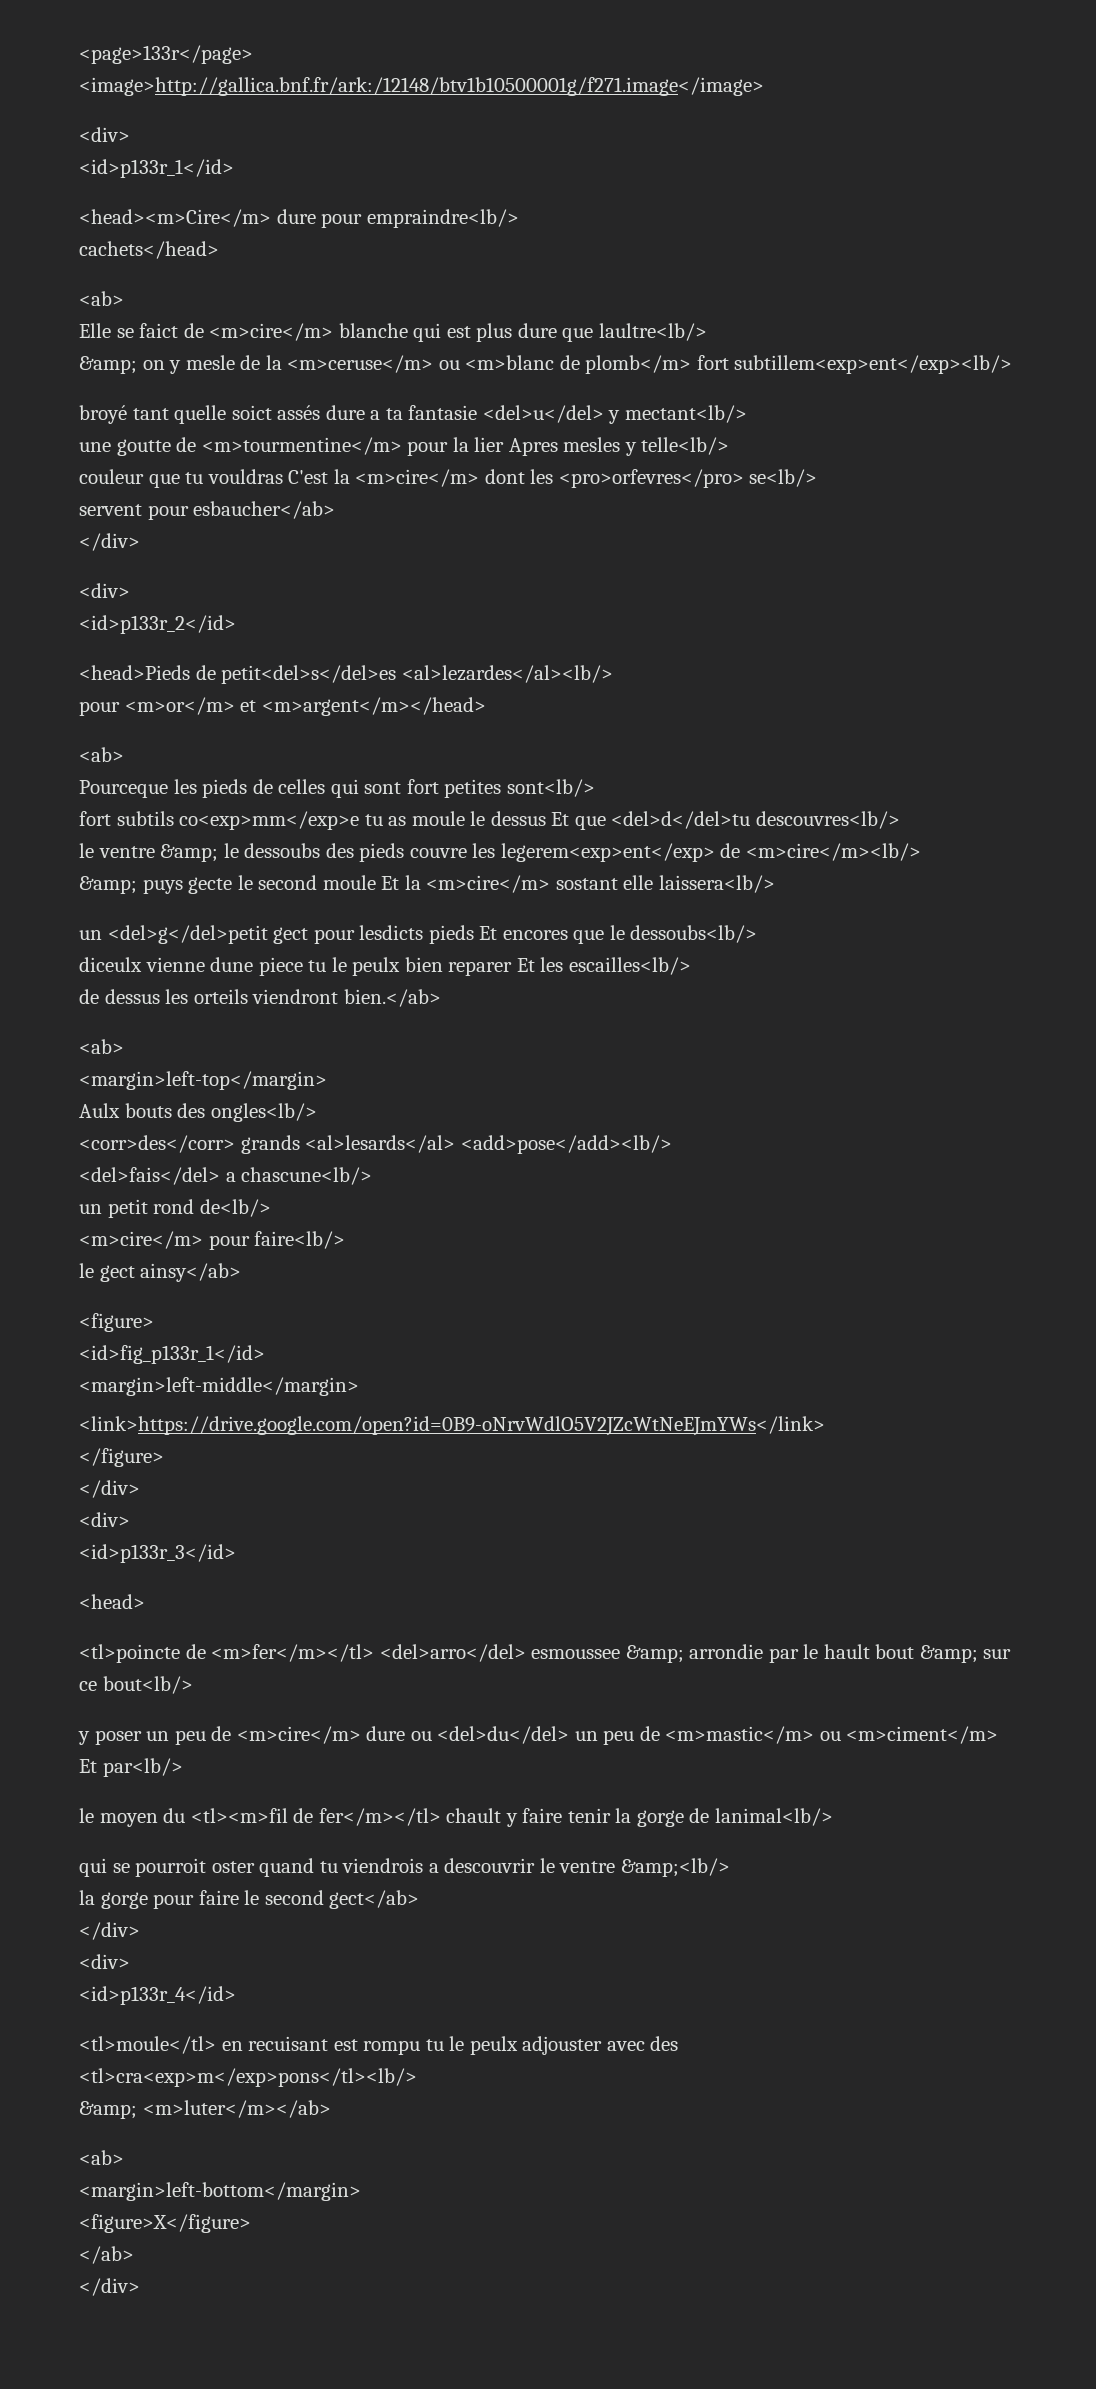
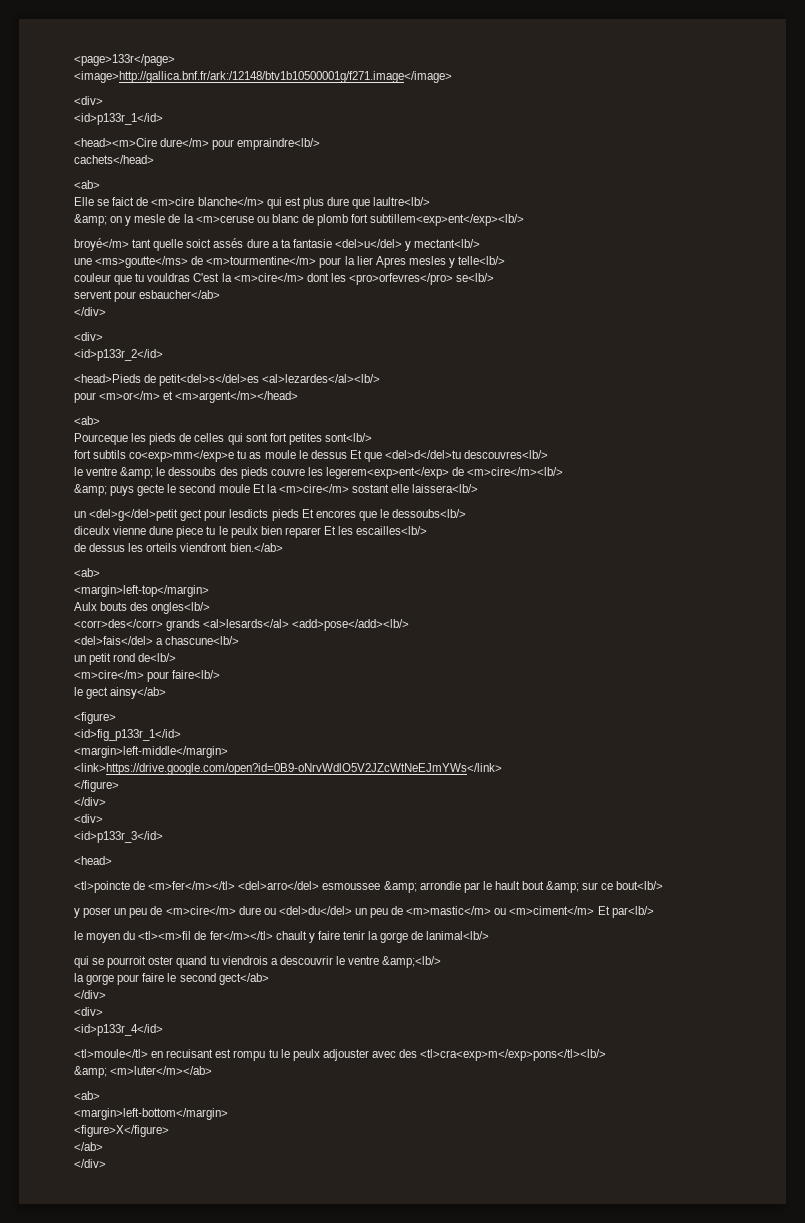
- <head><m>Cire</m> dure pour empraindre<lb/>
+ <head><m>Cire dure</m> pour empraindre<lb/>
- Elle se faict de <m>cire</m> blanche qui est plus dure que laultre<lb/>
+ Elle se faict de <m>cire blanche</m> qui est plus dure que laultre<lb/>
- &amp; on y mesle de la <m>ceruse</m> ou <m>blanc de plomb</m> fort subtillem<exp>ent</exp><lb/>
+ &amp; on y mesle de la <m>ceruse ou blanc de plomb fort subtillem<exp>ent</exp><lb/>
- broyé tant quelle soict assés dure a ta fantasie <del>u</del> y mectant<lb/>
+ broyé</m> tant quelle soict assés dure a ta fantasie <del>u</del> y mectant<lb/>
- une goutte de <m>tourmentine</m> pour la lier Apres mesles y telle<lb/>
+ une <ms>goutte</ms> de <m>tourmentine</m> pour la lier Apres mesles y telle<lb/>

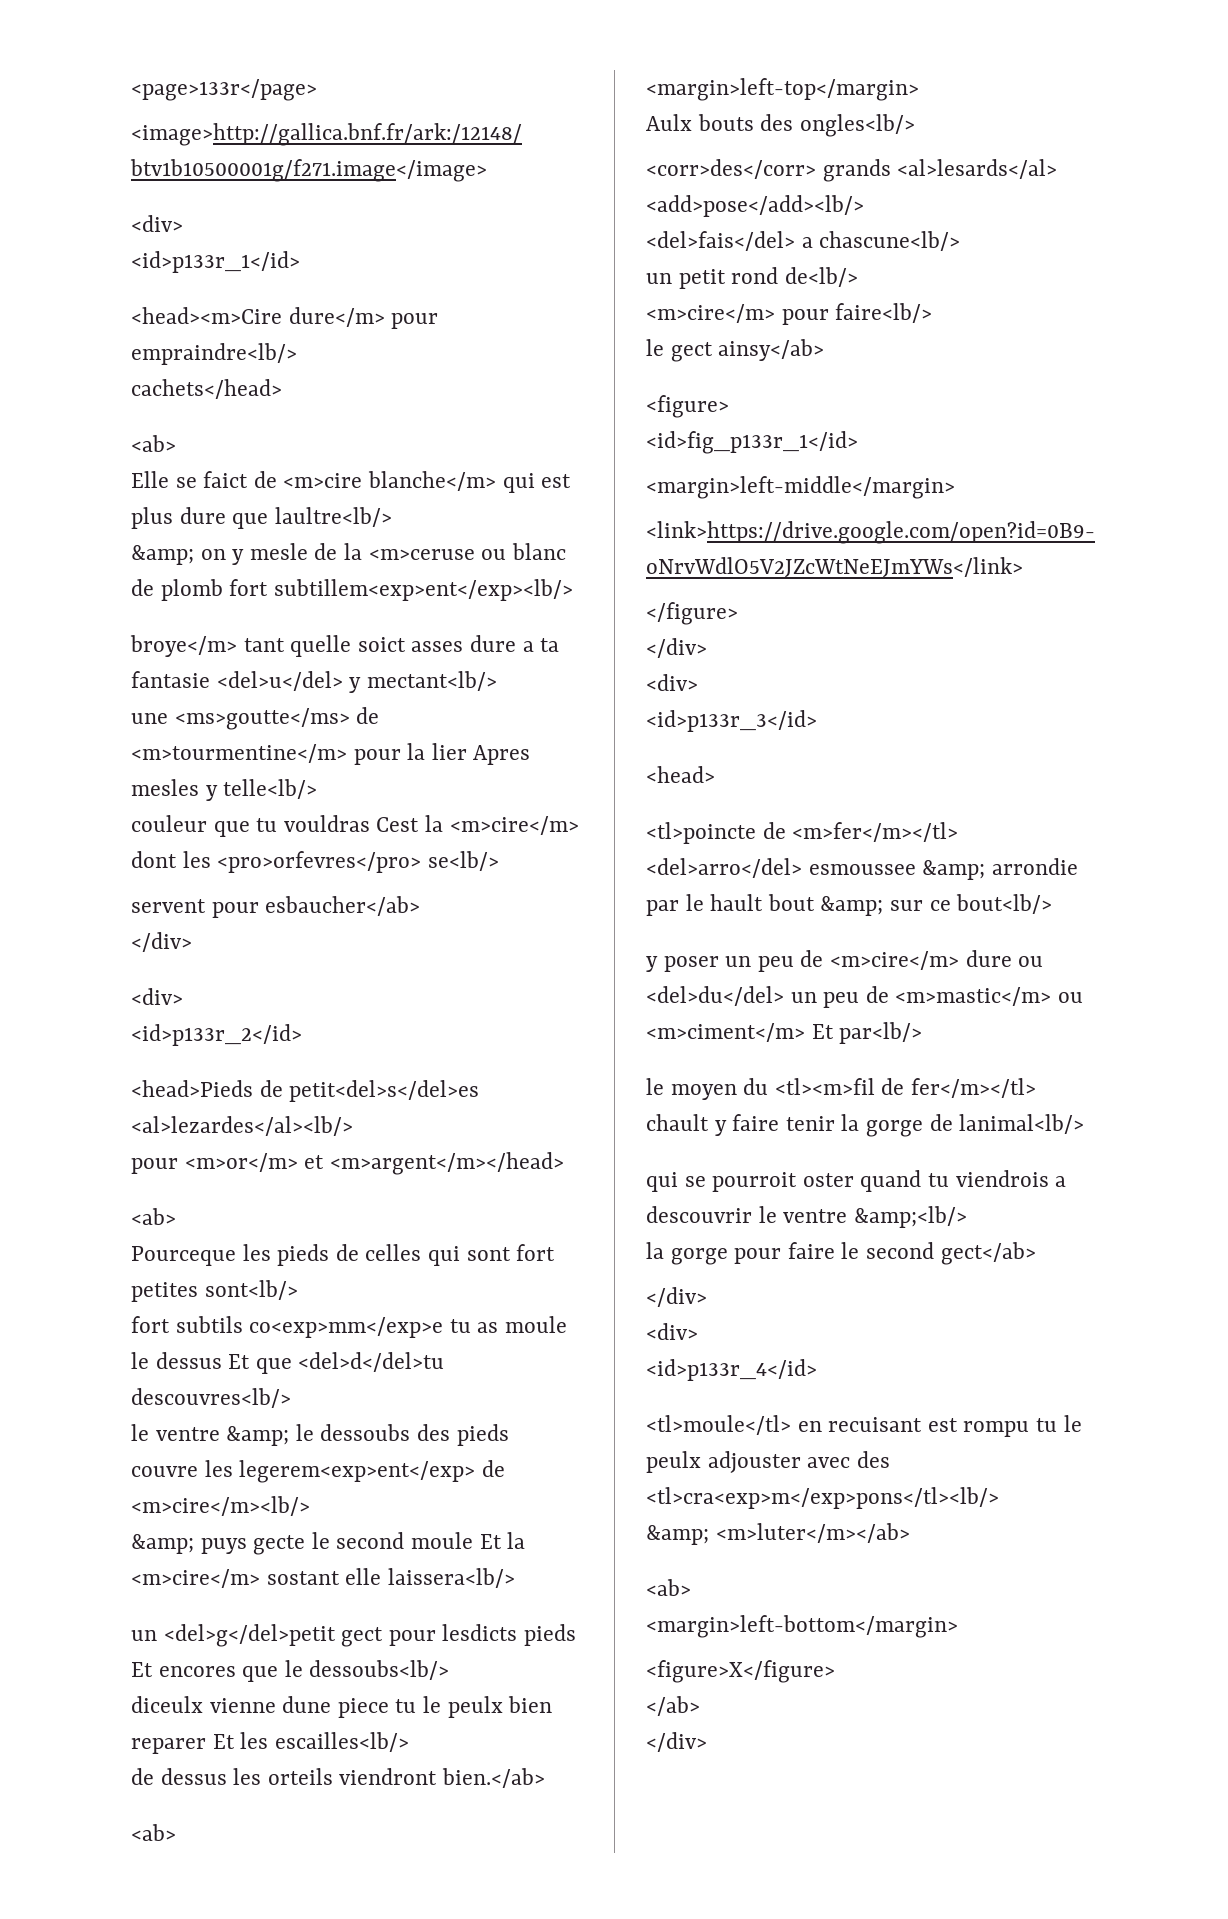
- broyé</m> tant quelle soict assés dure a ta fantasie <del>u</del> y mectant<lb/>
+ broye</m> tant quelle soict asses dure a ta fantasie <del>u</del> y mectant<lb/>
- couleur que tu vouldras C'est la <m>cire</m> dont les <pro>orfevres</pro> se<lb/>
+ couleur que tu vouldras Cest la <m>cire</m> dont les <pro>orfevres</pro> se<lb/>

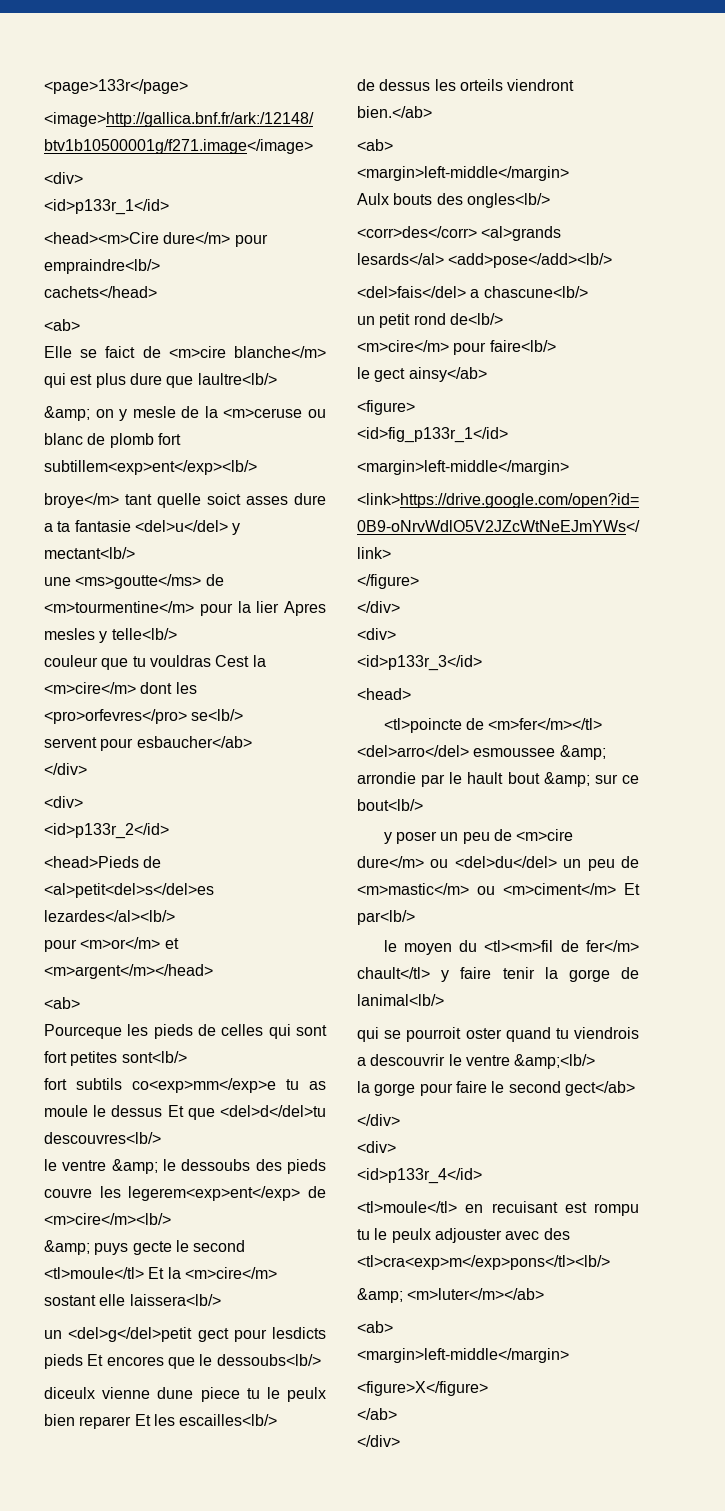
- <head>Pieds de petit<del>s</del>es <al>lezardes</al><lb/>
+ <head>Pieds de <al>petit<del>s</del>es lezardes</al><lb/>
- &amp; puys gecte le second moule Et la <m>cire</m> sostant elle laissera<lb/>
+ &amp; puys gecte le second <tl>moule</tl> Et la <m>cire</m> sostant elle laissera<lb/>
  de dessus les orteils viendront bien.</ab>
  <ab>
- <margin>left-top</margin>
+ <margin>left-middle</margin>
- <corr>des</corr> grands <al>lesards</al> <add>pose</add><lb/>
+ <corr>des</corr> <al>grands lesards</al> <add>pose</add><lb/>
- y poser un peu de <m>cire</m> dure ou <del>du</del> un peu de <m>mastic</m> ou <m>ciment</m> Et par<lb/>
+ y poser un peu de <m>cire dure</m> ou <del>du</del> un peu de <m>mastic</m> ou <m>ciment</m> Et par<lb/>
- le moyen du <tl><m>fil de fer</m></tl> chault y faire tenir la gorge de lanimal<lb/>
+ le moyen du <tl><m>fil de fer</m> chault</tl> y faire tenir la gorge de lanimal<lb/>
  &amp; <m>luter</m></ab>
  <ab>
- <margin>left-bottom</margin>
+ <margin>left-middle</margin>

